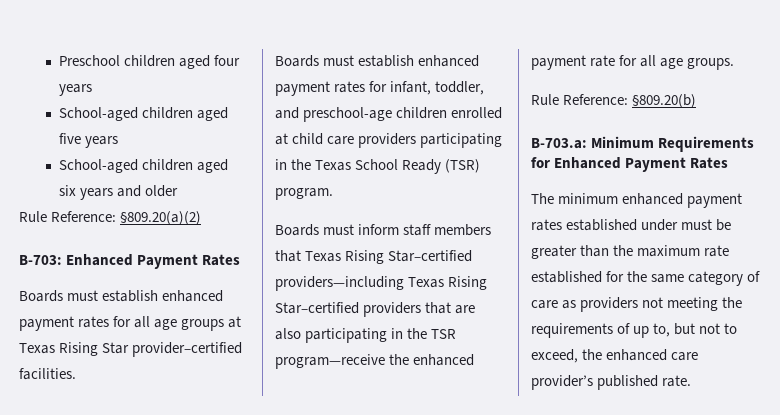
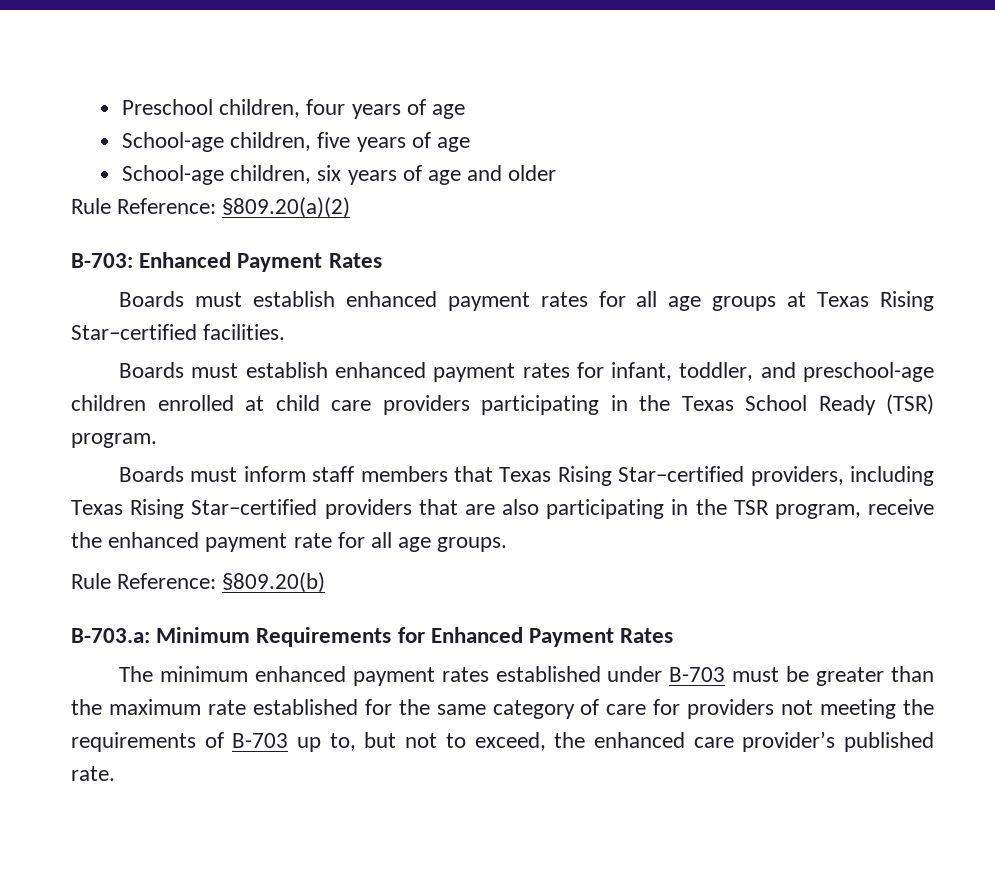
- Preschool children aged four years
- School-aged children aged five years
- School-aged children aged six years and older
+ Preschool children, four years of age
+ School-age children, five years of age
+ School-age children, six years of age and older
- Boards must establish enhanced payment rates for all age groups at Texas Rising Star provider–certified facilities.
+ Boards must establish enhanced payment rates for all age groups at Texas Rising Star–certified facilities.
- Boards must inform staff members that Texas Rising Star–certified providers—including Texas Rising Star–certified providers that are also participating in the TSR program—receive the enhanced payment rate for all age groups.
+ Boards must inform staff members that Texas Rising Star–certified providers, including Texas Rising Star–certified providers that are also participating in the TSR program, receive the enhanced payment rate for all age groups.
- The minimum enhanced payment rates established under must be greater than the maximum rate established for the same category of care as providers not meeting the requirements of up to, but not to exceed, the enhanced care provider’s published rate.
+ The minimum enhanced payment rates established under B-703 must be greater than the maximum rate established for the same category of care for providers not meeting the requirements of B-703 up to, but not to exceed, the enhanced care provider’s published rate.

